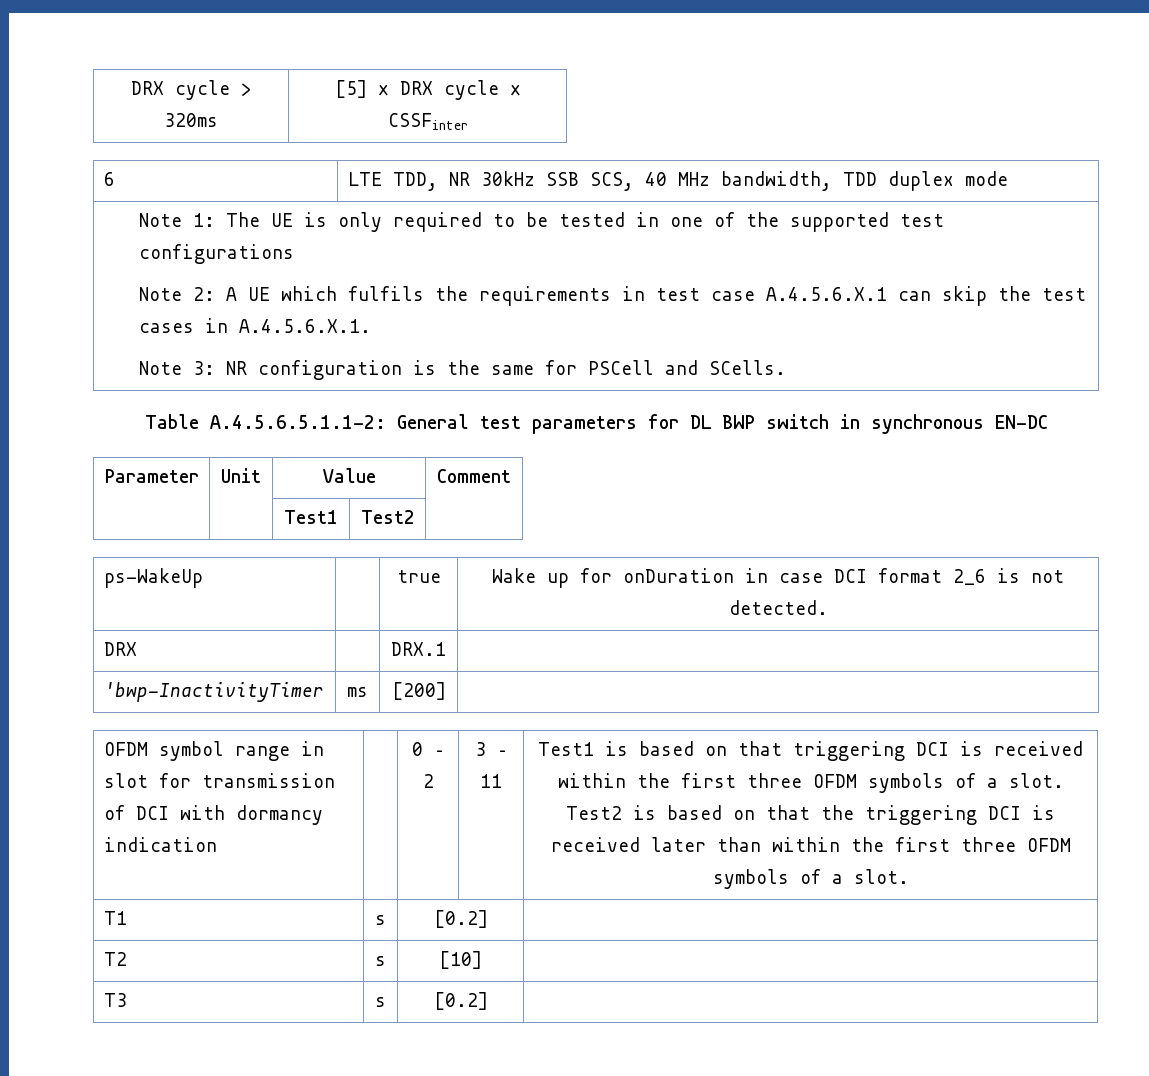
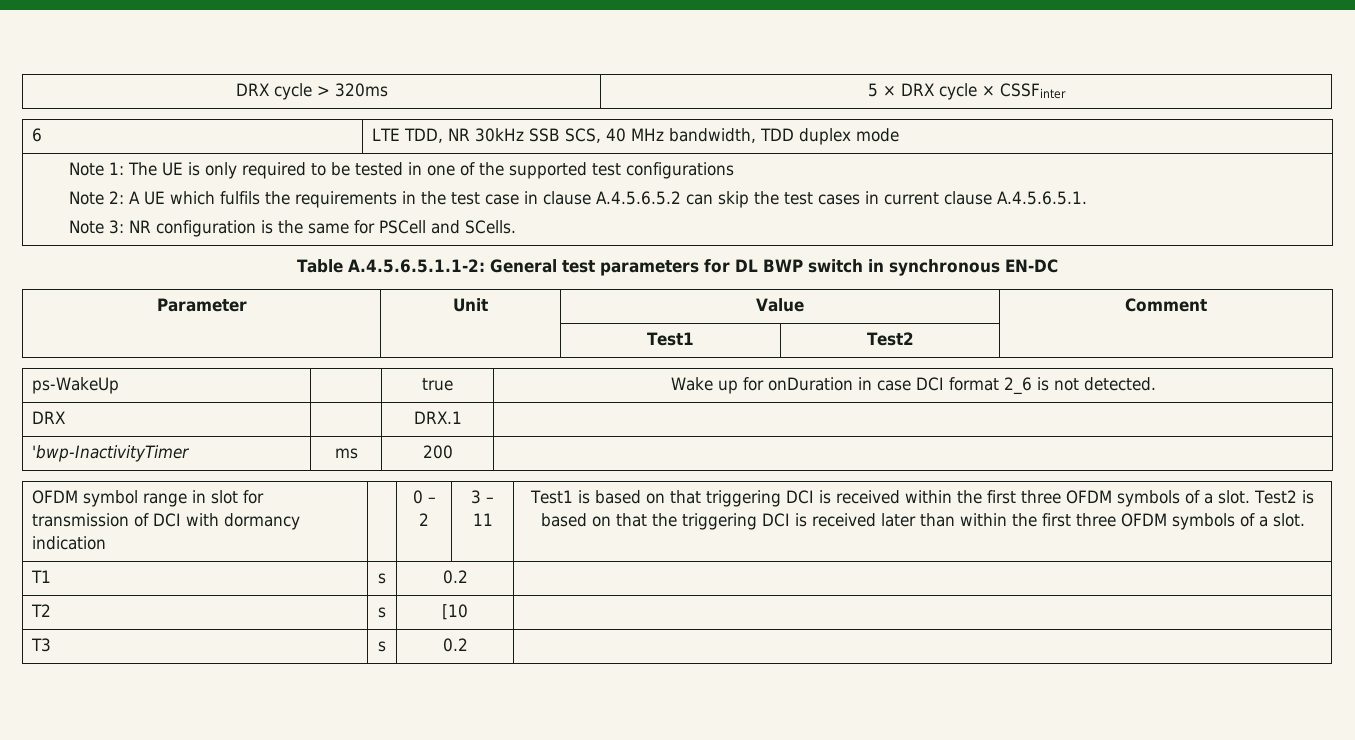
- DRX cycle > 320ms | [5] × DRX cycle × CSSFinter
+ DRX cycle > 320ms | 5 × DRX cycle × CSSFinter
- Note 2: A UE which fulfils the requirements in test case A.4.5.6.X.1 can skip the test cases in A.4.5.6.X.1.
+ Note 2: A UE which fulfils the requirements in the test case in clause A.4.5.6.5.2 can skip the test cases in current clause A.4.5.6.5.1.
- 'bwp-InactivityTimer | ms | [200] |
+ 'bwp-InactivityTimer | ms | 200 |
- T1 | s | [0.2] |
+ T1 | s | 0.2 |
- T2 | s | [10] |
+ T2 | s | [10 |
- T3 | s | [0.2] |
+ T3 | s | 0.2 |

